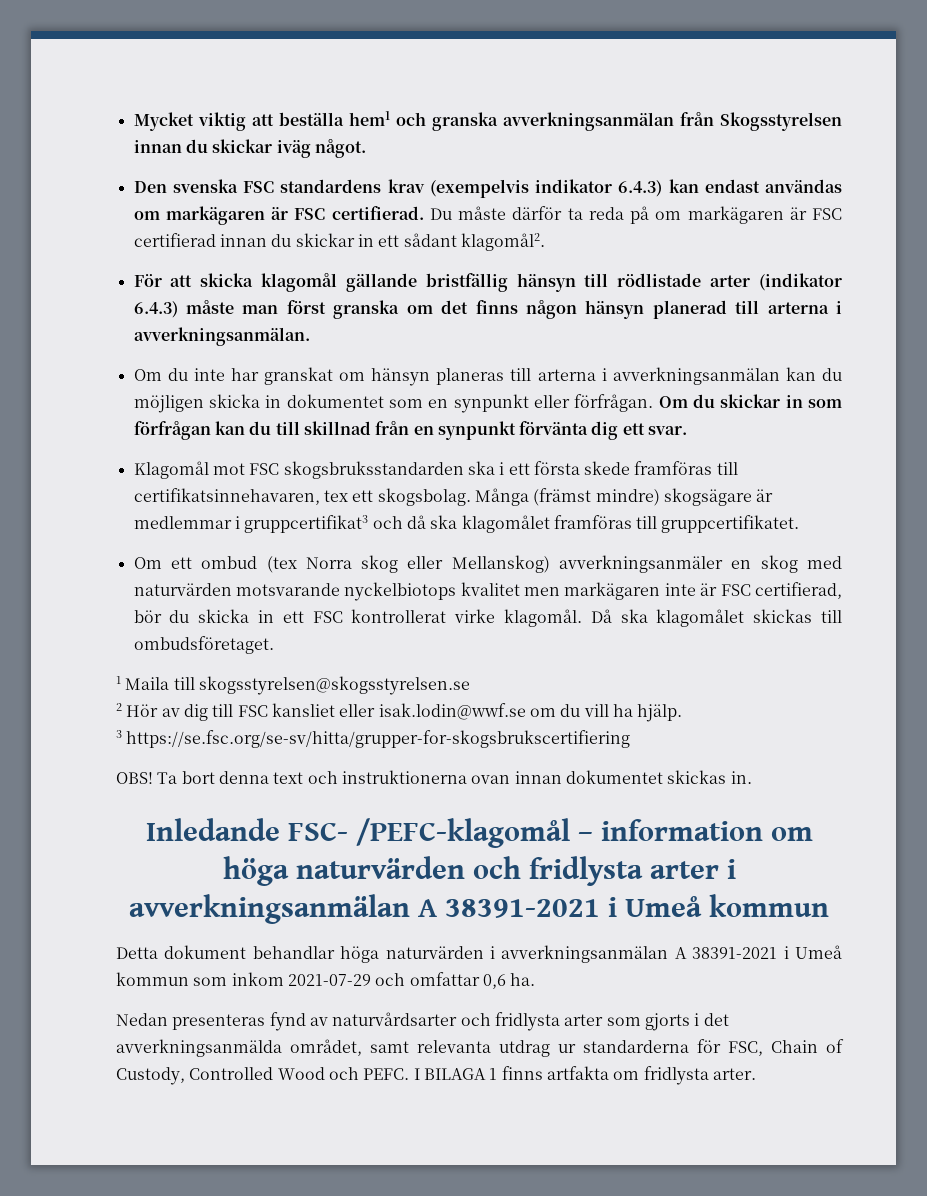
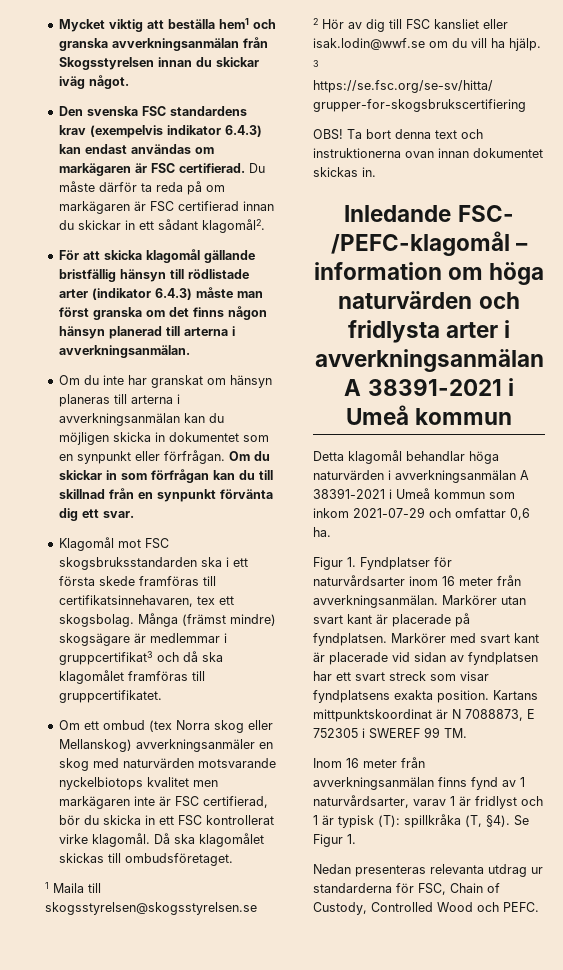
- Detta dokument behandlar höga naturvärden i avverkningsanmälan A 38391-2021 i Umeå kommun som inkom 2021-07-29 och omfattar 0,6 ha.
+ Detta klagomål behandlar höga naturvärden i avverkningsanmälan A 38391-2021 i Umeå kommun som inkom 2021-07-29 och omfattar 0,6 ha.
- Nedan presenteras fynd av naturvårdsarter och fridlysta arter som gjorts i det avverkningsanmälda området, samt relevanta utdrag ur standarderna för FSC, Chain of Custody, Controlled Wood och PEFC. I BILAGA 1 finns artfakta om fridlysta arter.
+ Figur 1. Fyndplatser för naturvårdsarter inom 16 meter från avverkningsanmälan. Markörer utan svart kant är placerade på fyndplatsen. Markörer med svart kant är placerade vid sidan av fyndplatsen har ett svart streck som visar fyndplatsens exakta position. Kartans mittpunktskoordinat är N 7088873, E 752305 i SWEREF 99 TM.
+ Inom 16 meter från avverkningsanmälan finns fynd av 1 naturvårdsarter, varav 1 är fridlyst och 1 är typisk (T): spillkråka (T, §4). Se Figur 1.
+ Nedan presenteras relevanta utdrag ur standarderna för FSC, Chain of Custody, Controlled Wood och PEFC.

